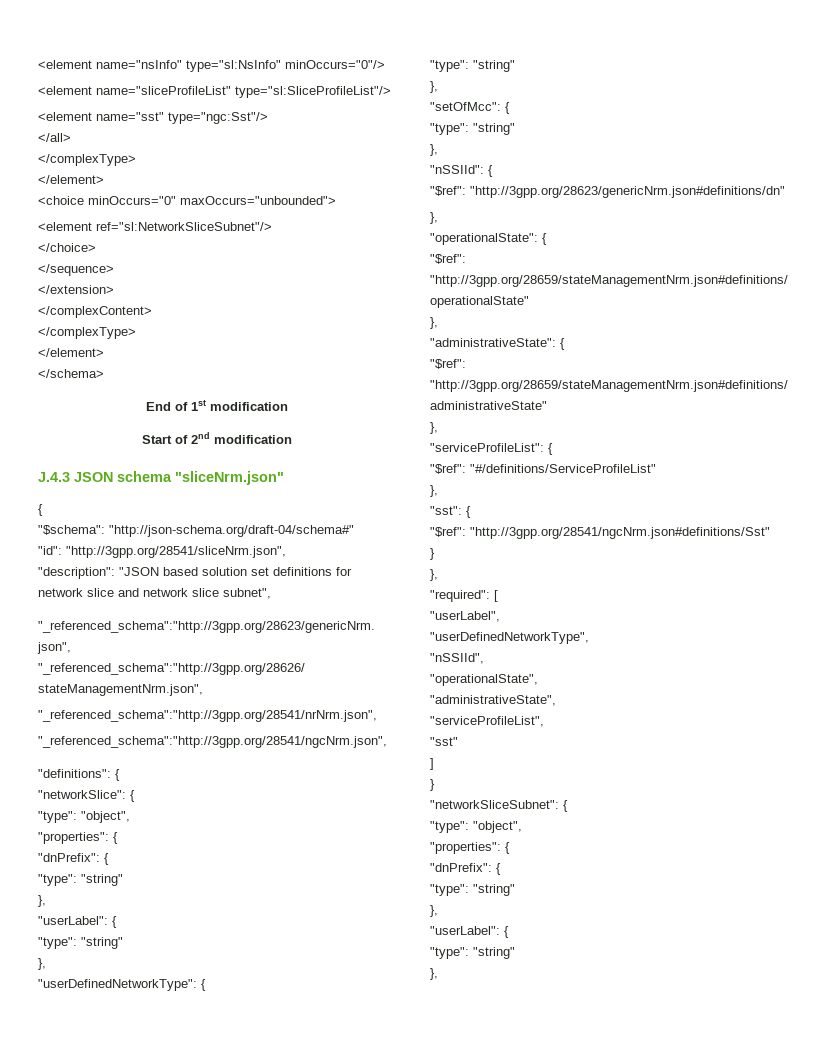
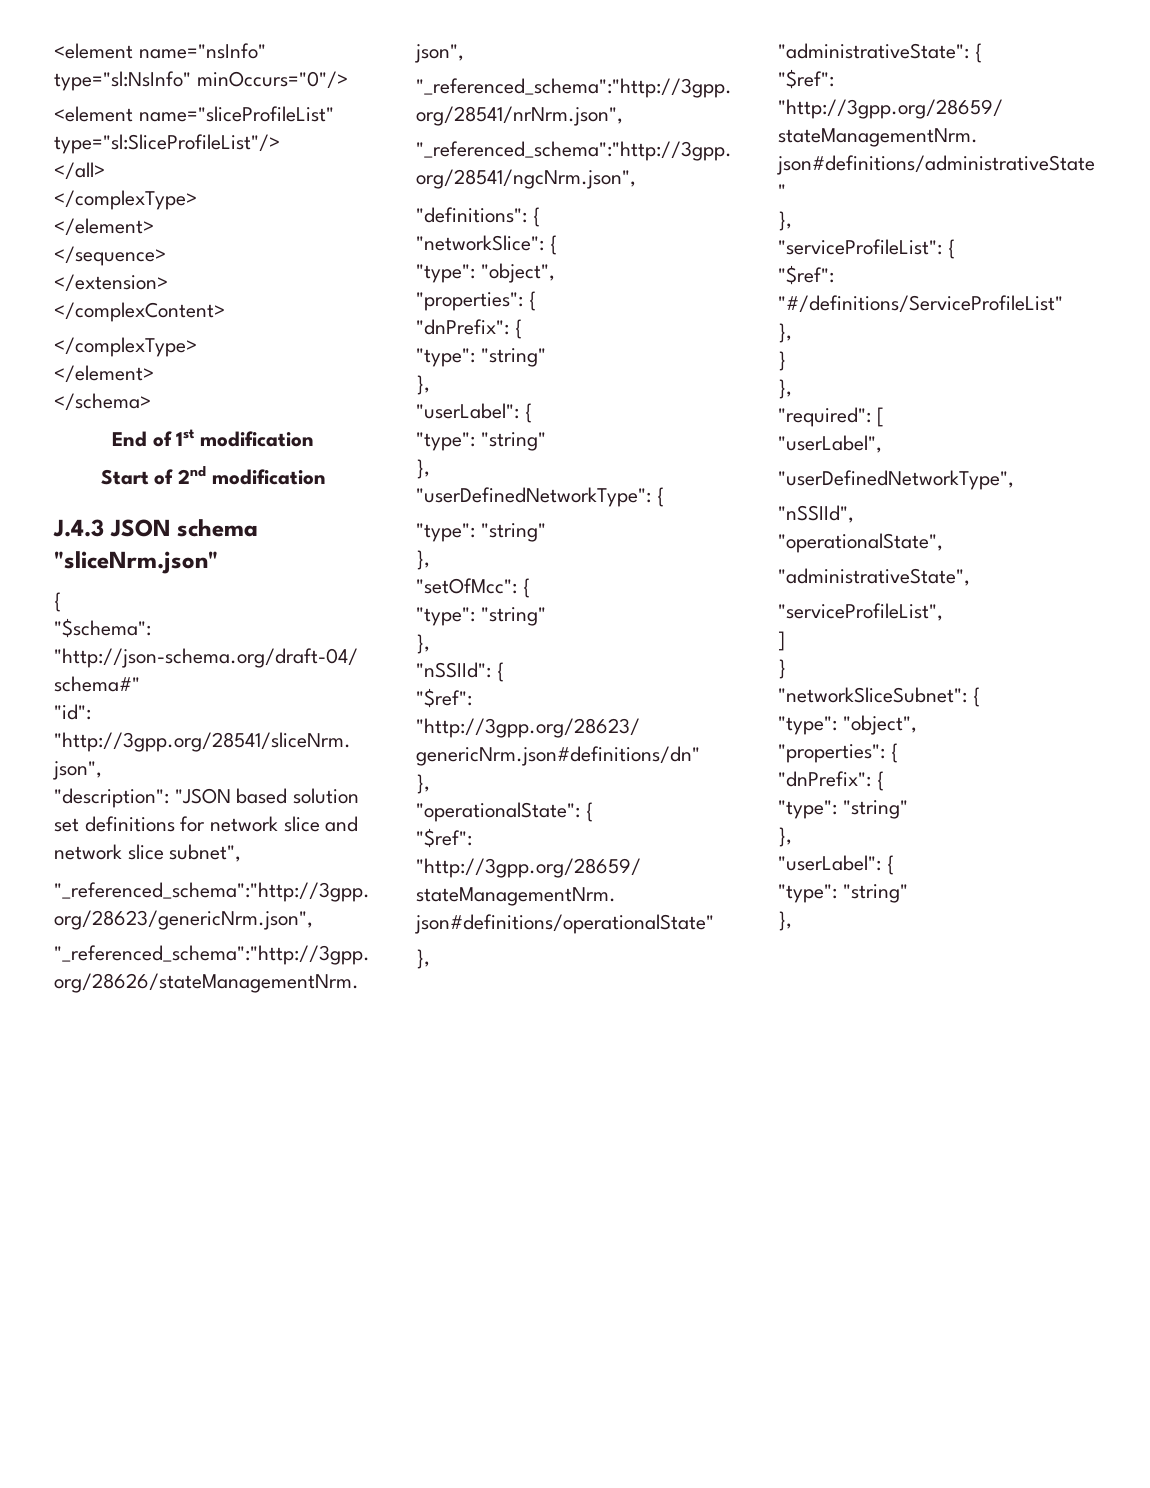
- <element name="sst" type="ngc:Sst"/>
- <choice minOccurs="0" maxOccurs="unbounded">
- <element ref="sl:NetworkSliceSubnet"/>
- </choice>
- "sst": {
- "$ref": "http://3gpp.org/28541/ngcNrm.json#definitions/Sst"
- "sst"

